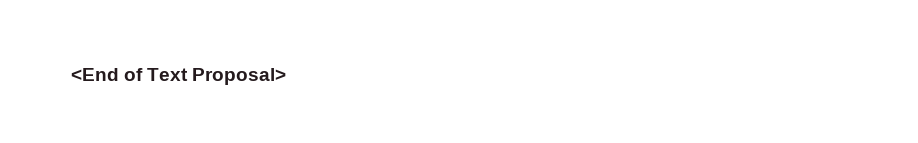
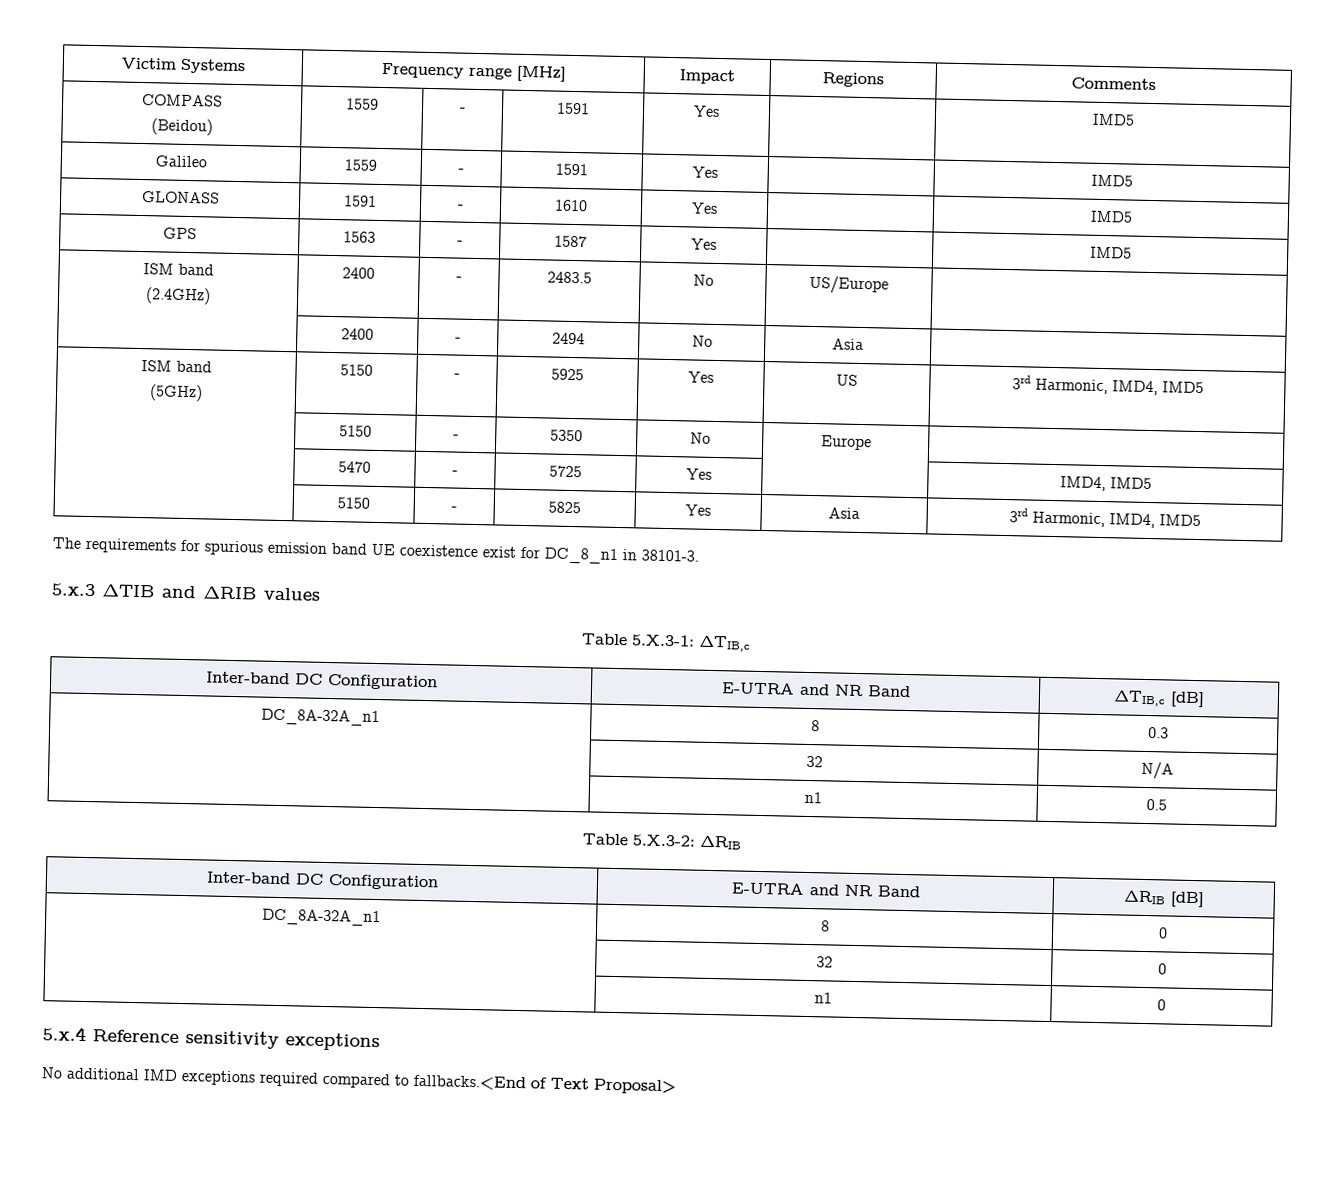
- <End of Text Proposal>
+ Victim Systems | Frequency range [MHz] | Impact | Regions | Comments
+ COMPASS
+ (Beidou) | 1559 | - | 1591 | Yes | | IMD5
+ Galileo | 1559 | - | 1591 | Yes | | IMD5
+ GLONASS | 1591 | - | 1610 | Yes | | IMD5
+ GPS | 1563 | - | 1587 | Yes | | IMD5
+ ISM band
+ (2.4GHz) | 2400 | - | 2483.5 | No | US/Europe |
+ | 2400 | - | 2494 | No | Asia |
+ ISM band
+ (5GHz) | 5150 | - | 5925 | Yes | US | 3rd Harmonic, IMD4, IMD5
+ | 5150 | - | 5350 | No | Europe |
+ | 5470 | - | 5725 | Yes | | IMD4, IMD5
+ | 5150 | - | 5825 | Yes | Asia | 3rd Harmonic, IMD4, IMD5
+ The requirements for spurious emission band UE coexistence exist for DC_8_n1 in 38101-3.
+ 5.x.3 ∆TIB and ∆RIB values
+ Table 5.X.3-1: ΔTIB,c
+ Inter-band DC Configuration | E-UTRA and NR Band | ΔTIB,c [dB]
+ DC_8A-32A_n1 | 8 | 0.3
+ | 32 | N/A
+ | n1 | 0.5
+ Table 5.X.3-2: ΔRIB
+ Inter-band DC Configuration | E-UTRA and NR Band | ΔRIB [dB]
+ DC_8A-32A_n1 | 8 | 0
+ | 32 | 0
+ | n1 | 0
+ 5.x.4 Reference sensitivity exceptions
+ No additional IMD exceptions required compared to fallbacks.<End of Text Proposal>

